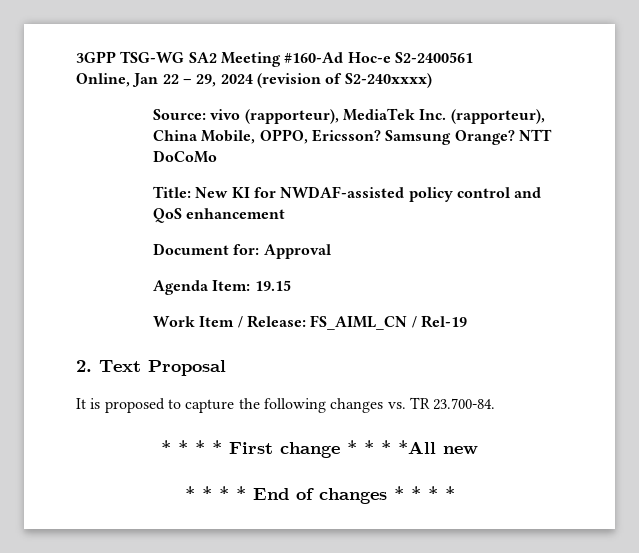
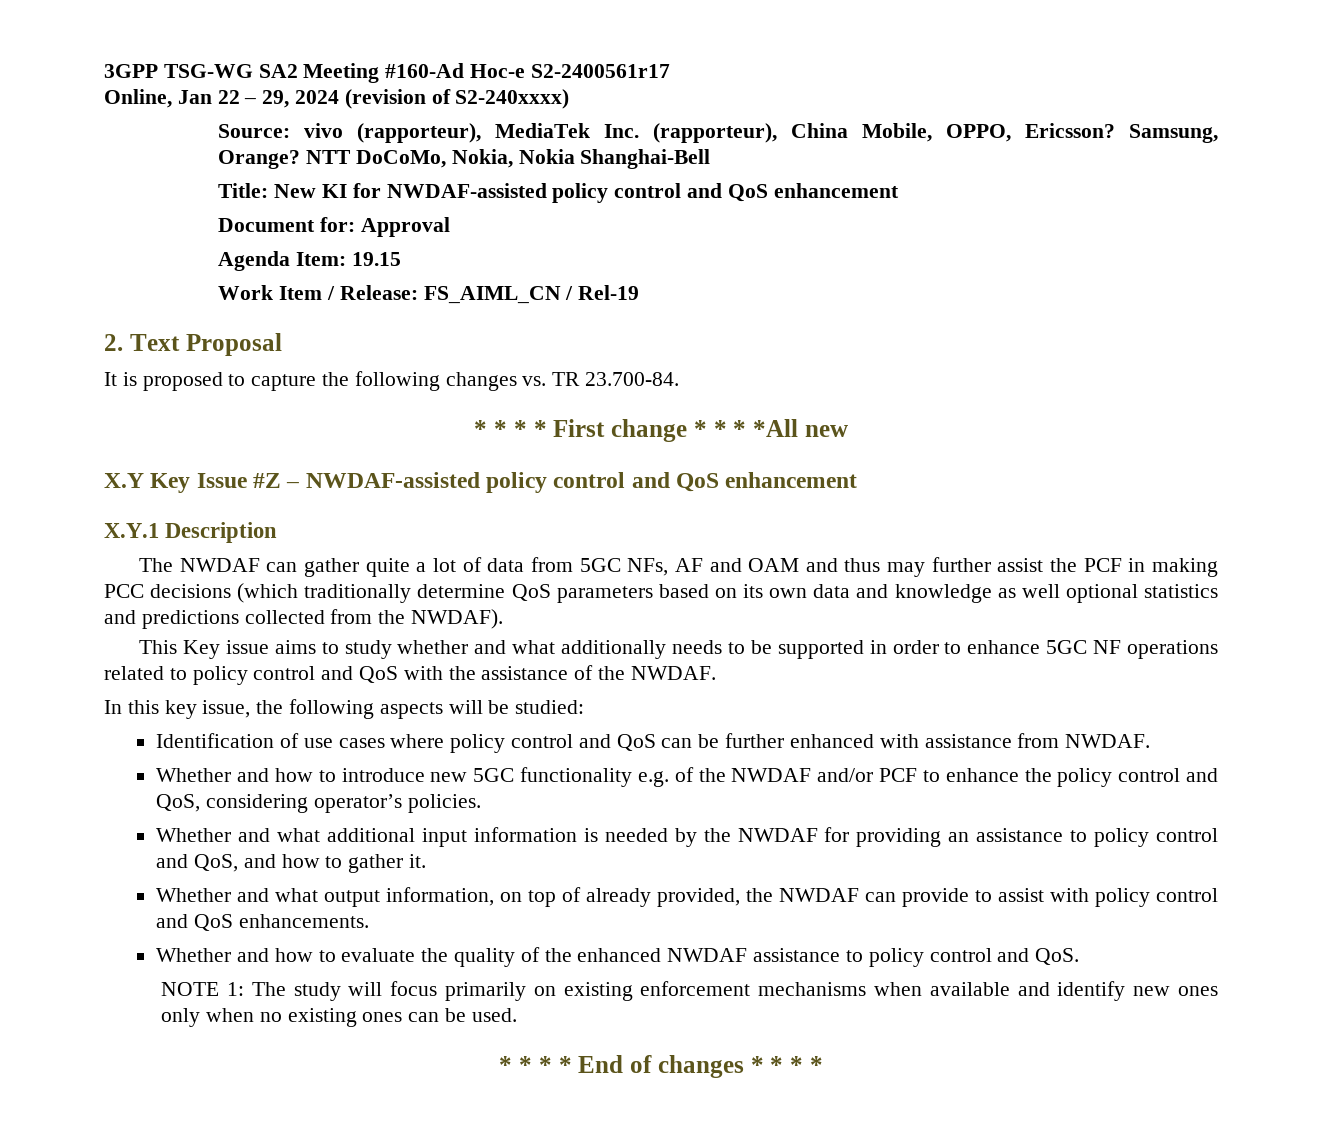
- 3GPP TSG-WG SA2 Meeting #160-Ad Hoc-e S2-2400561
+ 3GPP TSG-WG SA2 Meeting #160-Ad Hoc-e S2-2400561r17
- Samsung Orange?
+ Samsung, Orange?
- NTT DoCoMo
+ NTT DoCoMo, Nokia, Nokia Shanghai-Bell
+ X.Y Key Issue #Z – NWDAF-assisted policy control and QoS enhancement
+ X.Y.1 Description
+ The NWDAF can gather quite a lot of data from 5GC NFs, AF and OAM and thus may further assist the PCF in making PCC decisions (which traditionally determine QoS parameters based on its own data and knowledge as well optional statistics and predictions collected from the NWDAF).
+ This Key issue aims to study whether and what additionally needs to be supported in order to enhance 5GC NF operations related to policy control and QoS with the assistance of the NWDAF.
+ In this key issue, the following aspects will be studied:
+ Identification of use cases where policy control and QoS can be further enhanced with assistance from NWDAF.
+ Whether and how to introduce new 5GC functionality e.g. of the NWDAF and/or PCF to enhance the policy control and QoS, considering operator’s policies.
+ Whether and what additional input information is needed by the NWDAF for providing an assistance to policy control and QoS, and how to gather it.
+ Whether and what output information, on top of already provided, the NWDAF can provide to assist with policy control and QoS enhancements.
+ Whether and how to evaluate the quality of the enhanced NWDAF assistance to policy control and QoS.
+ NOTE 1: The study will focus primarily on existing enforcement mechanisms when available and identify new ones only when no existing ones can be used.

